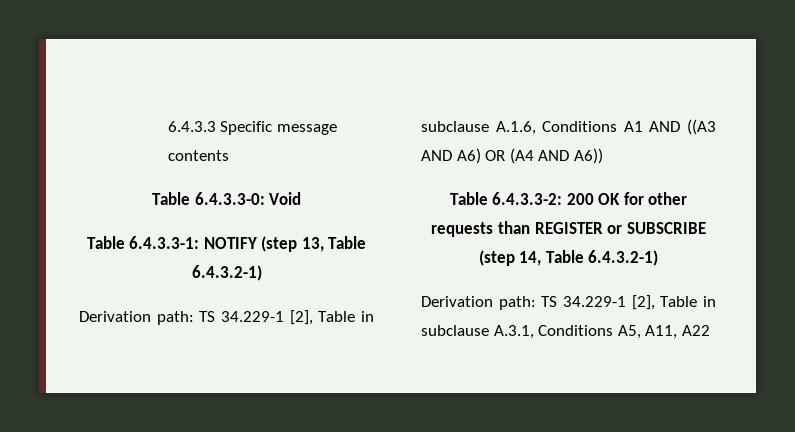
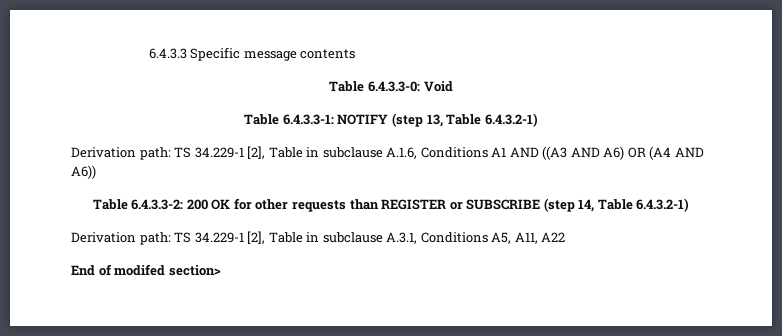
+ End of modifed section>

